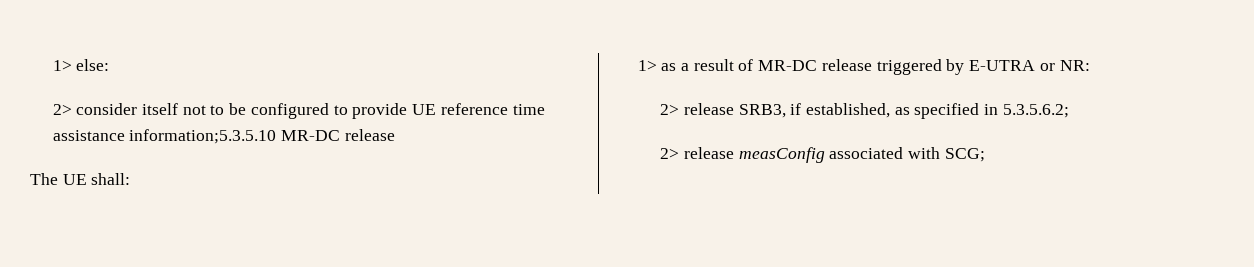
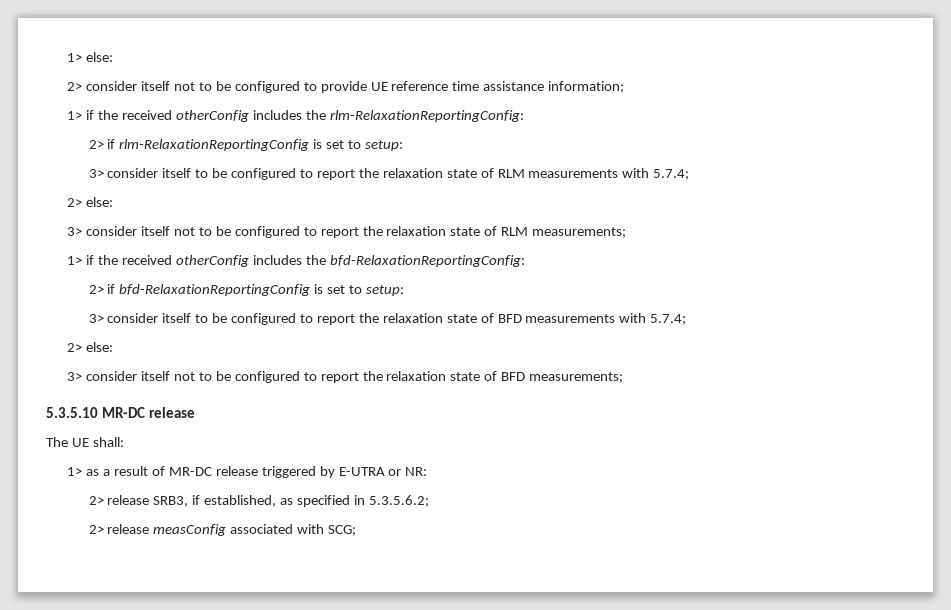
- 2> consider itself not to be configured to provide UE reference time assistance information;5.3.5.10 MR-DC release
+ 2> consider itself not to be configured to provide UE reference time assistance information;
+ 1> if the received otherConfig includes the rlm-RelaxationReportingConfig:
+ 2> if rlm-RelaxationReportingConfig is set to setup:
+ 3> consider itself to be configured to report the relaxation state of RLM measurements with 5.7.4;
+ 2> else:
+ 3> consider itself not to be configured to report the relaxation state of RLM measurements;
+ 1> if the received otherConfig includes the bfd-RelaxationReportingConfig:
+ 2> if bfd-RelaxationReportingConfig is set to setup:
+ 3> consider itself to be configured to report the relaxation state of BFD measurements with 5.7.4;
+ 2> else:
+ 3> consider itself not to be configured to report the relaxation state of BFD measurements;
+ 5.3.5.10 MR-DC release

